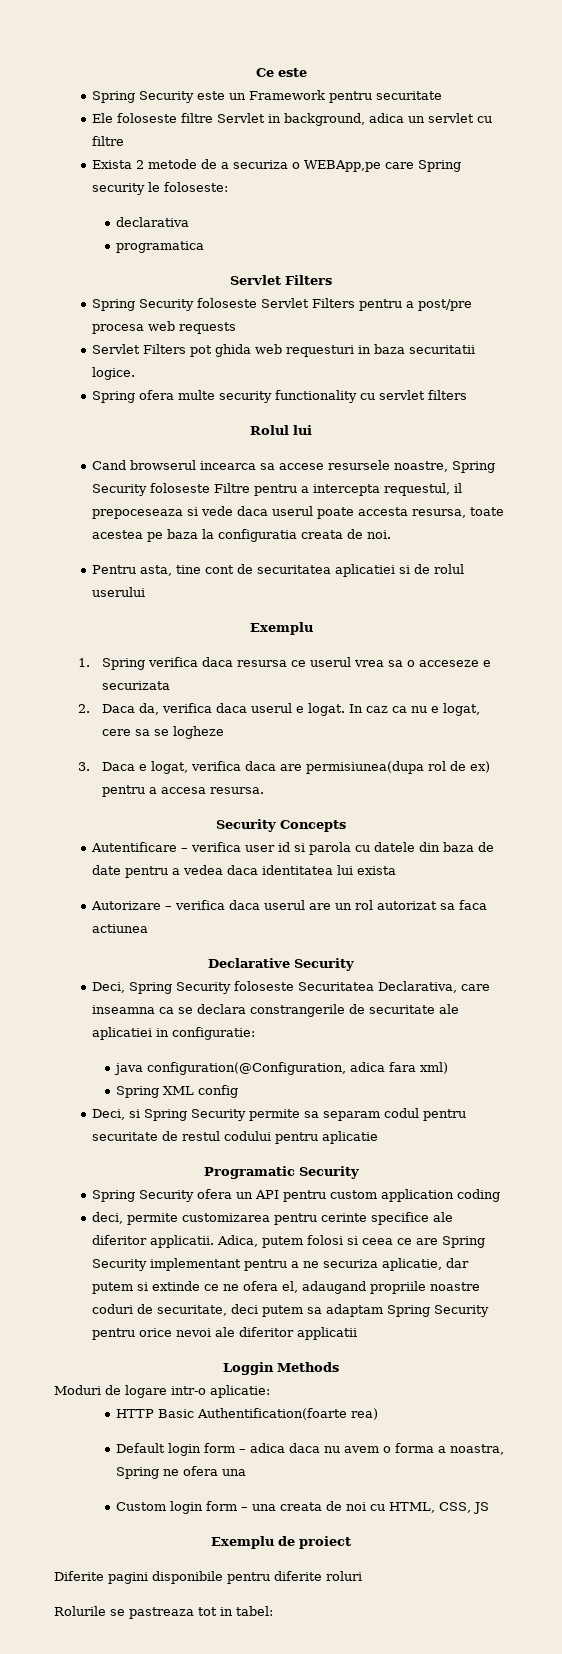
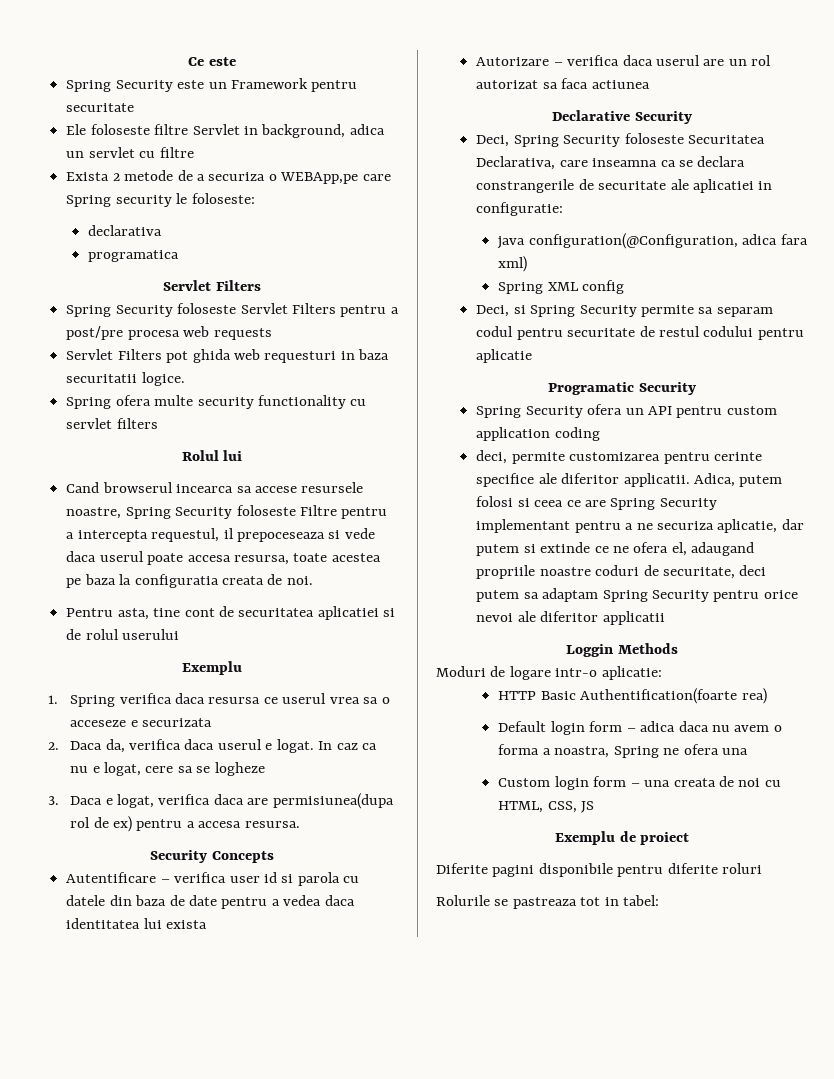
- Cand browserul incearca sa accese resursele noastre, Spring Security foloseste Filtre pentru a intercepta requestul, il prepoceseaza si vede daca userul poate accesta resursa, toate acestea pe baza la configuratia creata de noi.
+ Cand browserul incearca sa accese resursele noastre, Spring Security foloseste Filtre pentru a intercepta requestul, il prepoceseaza si vede daca userul poate accesa resursa, toate acestea pe baza la configuratia creata de noi.

